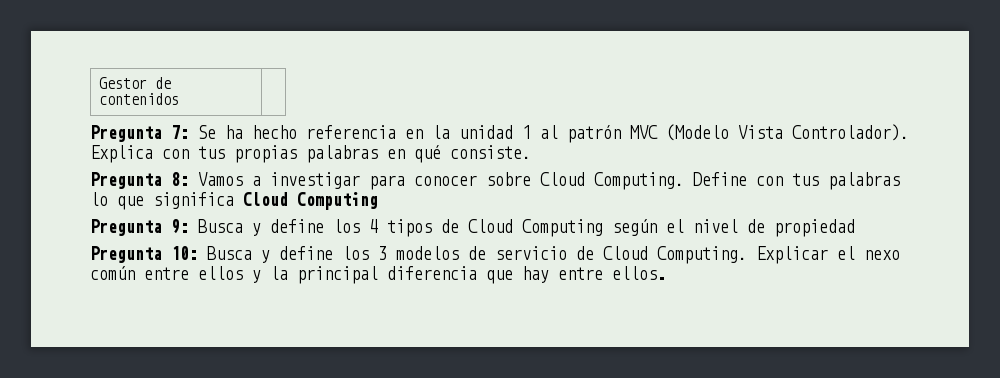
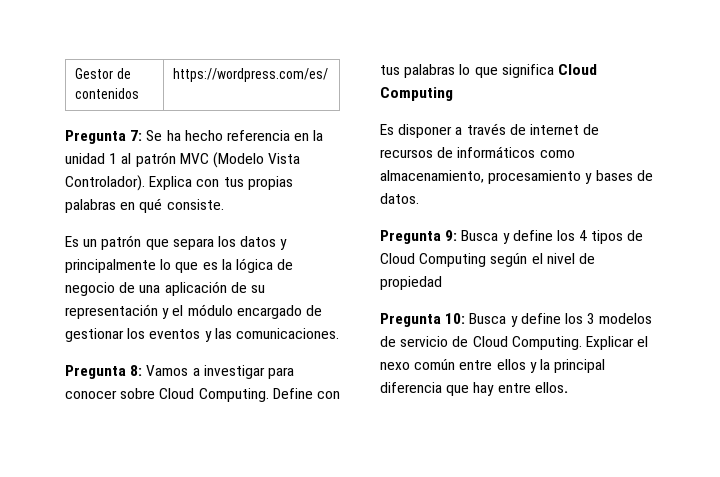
- Gestor de contenidos |
+ Gestor de contenidos | https://wordpress.com/es/
+ Es un patrón que separa los datos y principalmente lo que es la lógica de negocio de una aplicación de su representación y el módulo encargado de gestionar los eventos y las comunicaciones.
+ Es disponer a través de internet de recursos de informáticos como almacenamiento, procesamiento y bases de datos.

